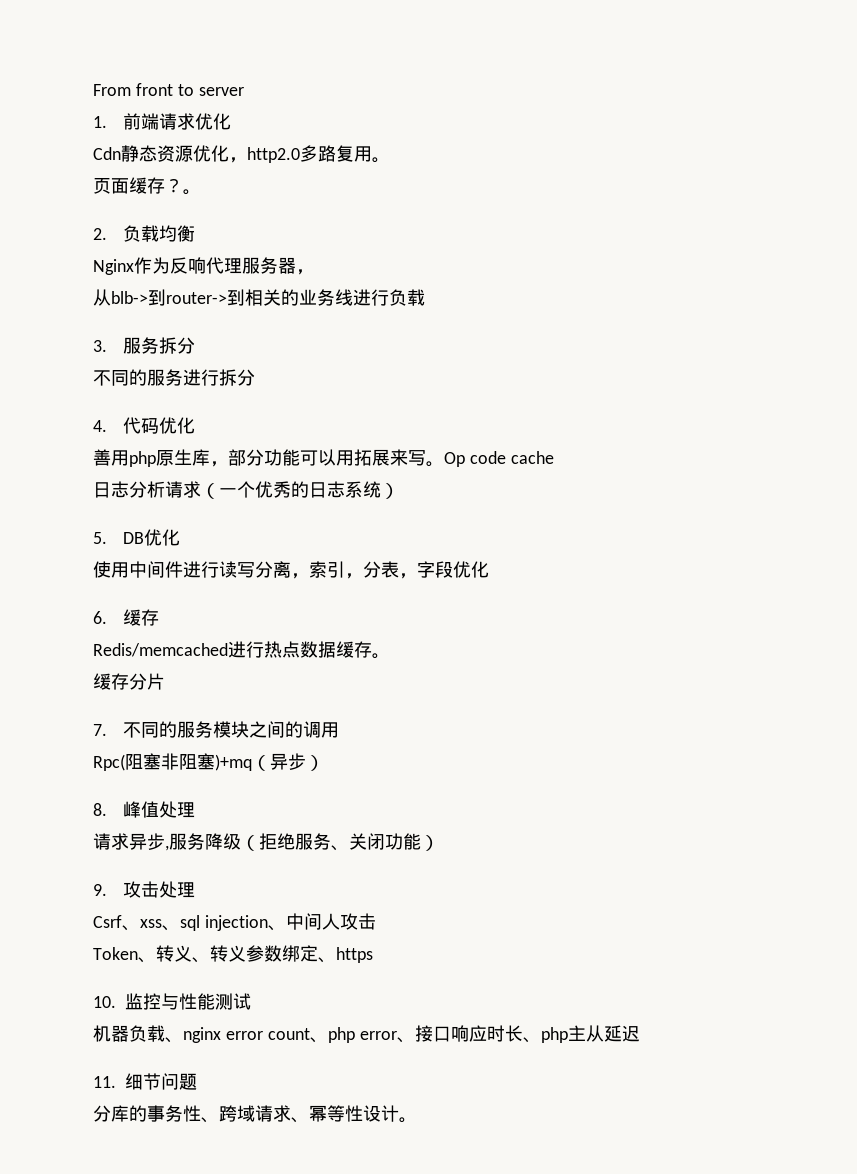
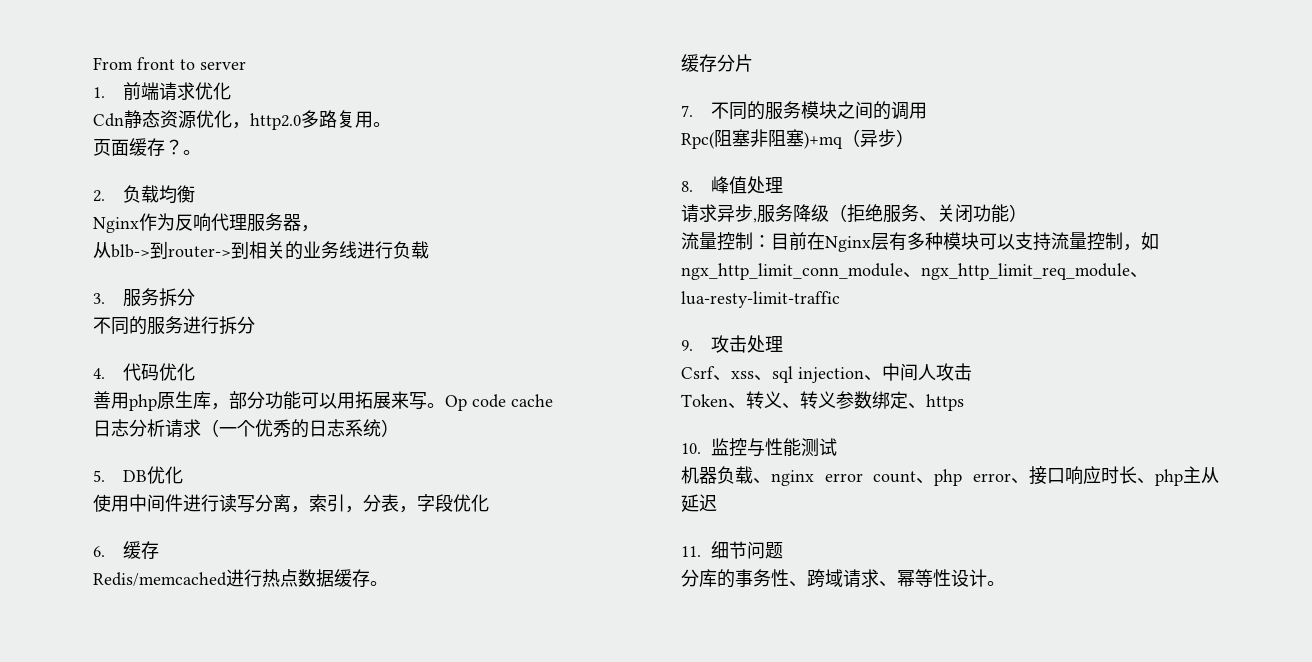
+ 流量控制：目前在Nginx层有多种模块可以支持流量控制，如ngx_http_limit_conn_module、ngx_http_limit_req_module、lua-resty-limit-traffic

